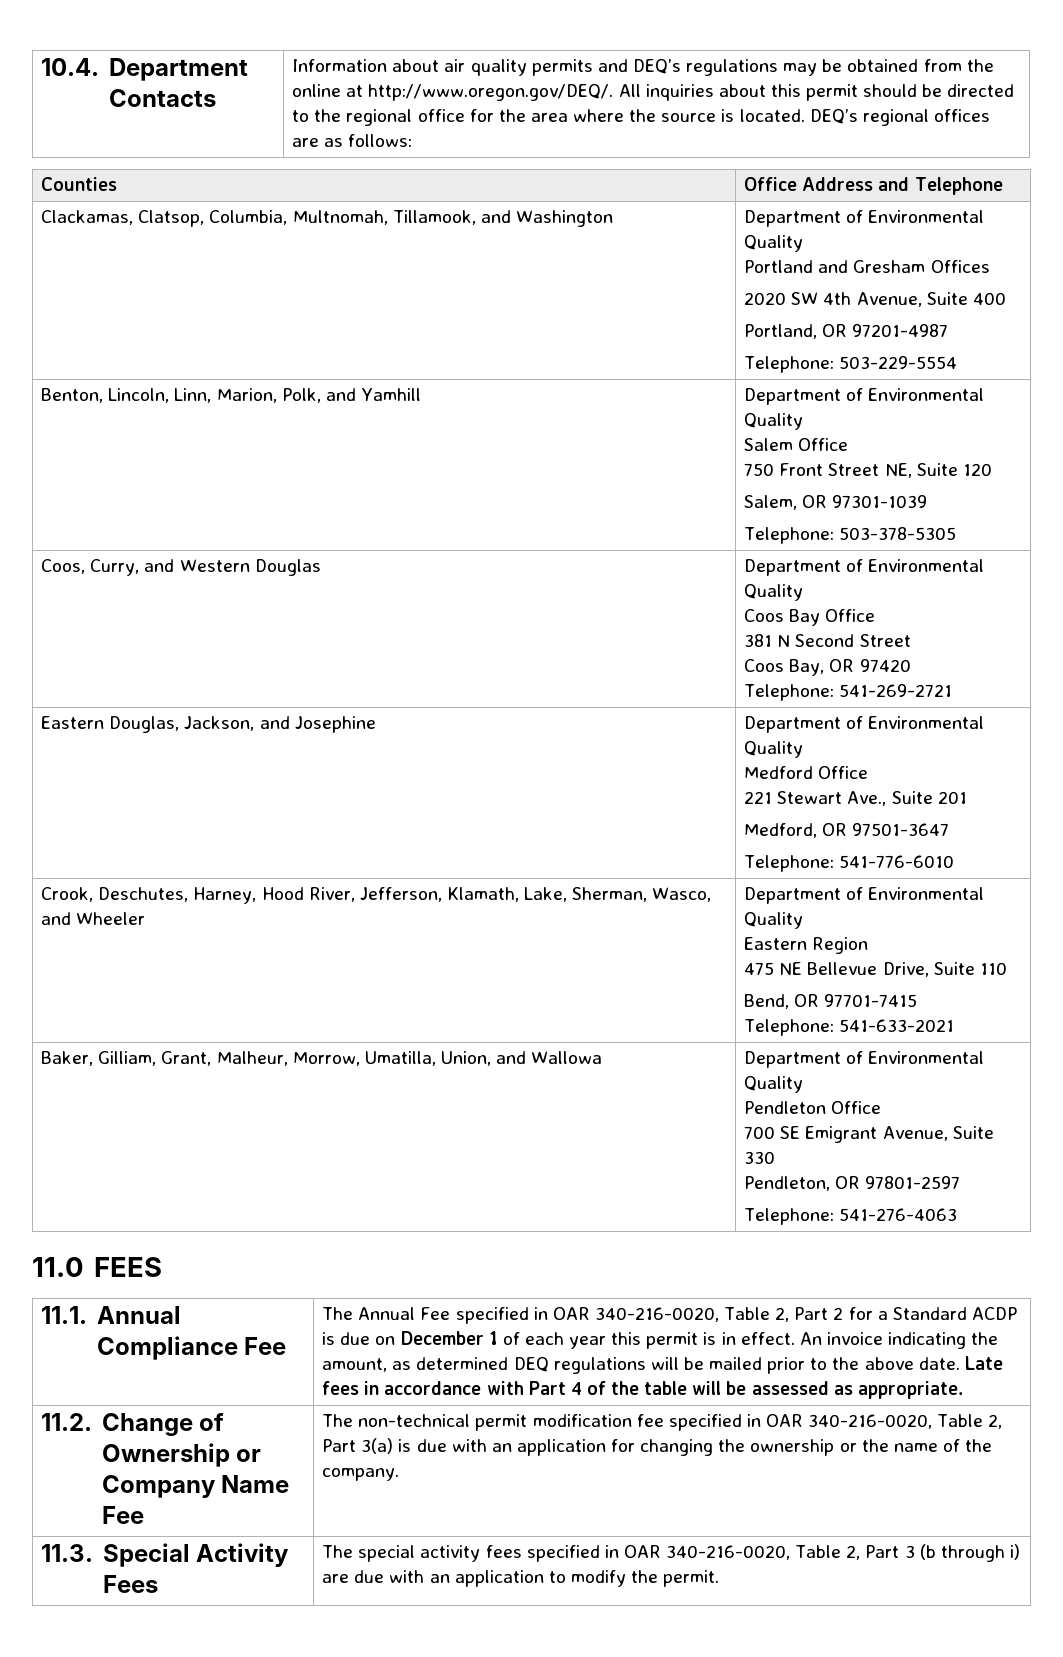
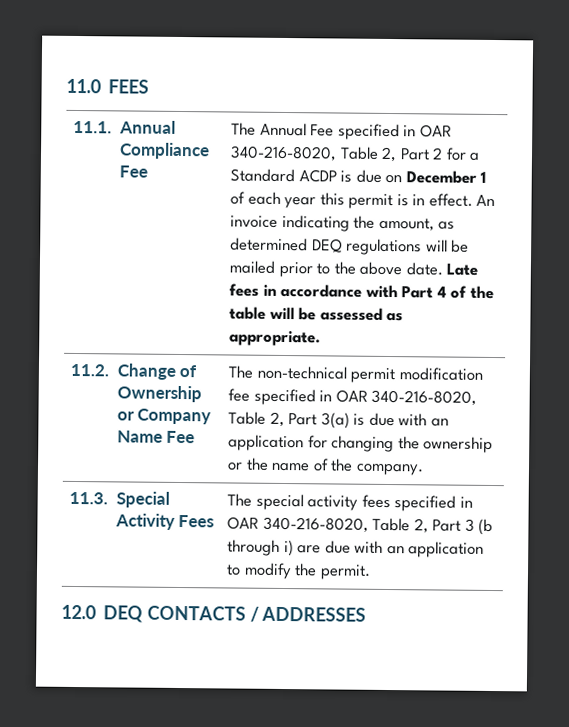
- 10.4. Department Contacts | Information about air quality permits and DEQ’s regulations may be obtained from the online at http://www.oregon.gov/DEQ/. All inquiries about this permit should be directed to the regional office for the area where the source is located. DEQ’s regional offices are as follows:
- Counties | Office Address and Telephone
- Clackamas, Clatsop, Columbia, Multnomah, Tillamook, and Washington | Department of Environmental Quality
- Portland and Gresham Offices
- 2020 SW 4th Avenue, Suite 400
- Portland, OR 97201-4987
- Telephone: 503-229-5554
- Benton, Lincoln, Linn, Marion, Polk, and Yamhill | Department of Environmental Quality
- Salem Office
- 750 Front Street NE, Suite 120
- Salem, OR 97301-1039
- Telephone: 503-378-5305
- Coos, Curry, and Western Douglas | Department of Environmental Quality
- Coos Bay Office
- 381 N Second Street
- Coos Bay, OR 97420
- Telephone: 541-269-2721
- Eastern Douglas, Jackson, and Josephine | Department of Environmental Quality
- Medford Office
- 221 Stewart Ave., Suite 201
- Medford, OR 97501-3647
- Telephone: 541-776-6010
- Crook, Deschutes, Harney, Hood River, Jefferson, Klamath, Lake, Sherman, Wasco, and Wheeler | Department of Environmental Quality
- Eastern Region
- 475 NE Bellevue Drive, Suite 110
- Bend, OR 97701-7415
- Telephone: 541-633-2021
- Baker, Gilliam, Grant, Malheur, Morrow, Umatilla, Union, and Wallowa | Department of Environmental Quality
- Pendleton Office
- 700 SE Emigrant Avenue, Suite 330
- Pendleton, OR 97801-2597
- Telephone: 541-276-4063
- The Annual Fee specified in OAR 340-216-0020, Table 2, Part 2 for a Standard ACDP is due on December 1 of each year this permit is in effect.
+ The Annual Fee specified in OAR 340-216-8020, Table 2, Part 2 for a Standard ACDP is due on December 1 of each year this permit is in effect.
- 11.2. Change of Ownership or Company Name Fee | The non-technical permit modification fee specified in OAR 340-216-0020, Table 2, Part 3(a) is due with an application for changing the ownership or the name of the company.
+ 11.2. Change of Ownership or Company Name Fee | The non-technical permit modification fee specified in OAR 340-216-8020, Table 2, Part 3(a) is due with an application for changing the ownership or the name of the company.
- 11.3. Special Activity Fees | The special activity fees specified in OAR 340-216-0020, Table 2, Part 3 (b through i) are due with an application to modify the permit.
+ 11.3. Special Activity Fees | The special activity fees specified in OAR 340-216-8020, Table 2, Part 3 (b through i) are due with an application to modify the permit.
+ 12.0 DEQ CONTACTS / ADDRESSES

